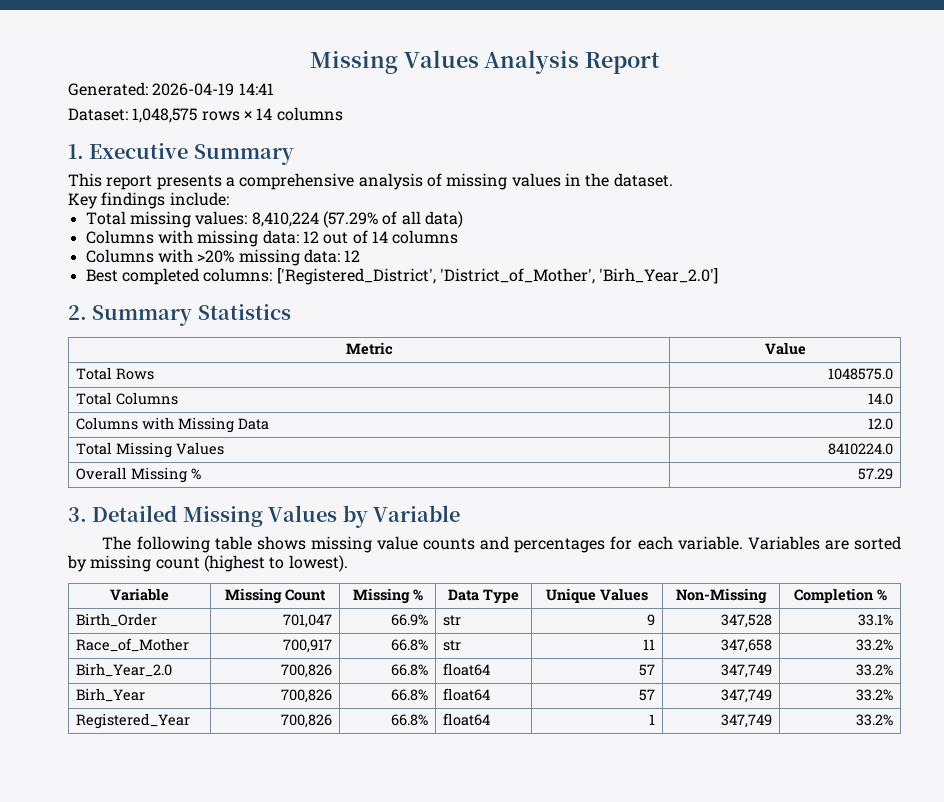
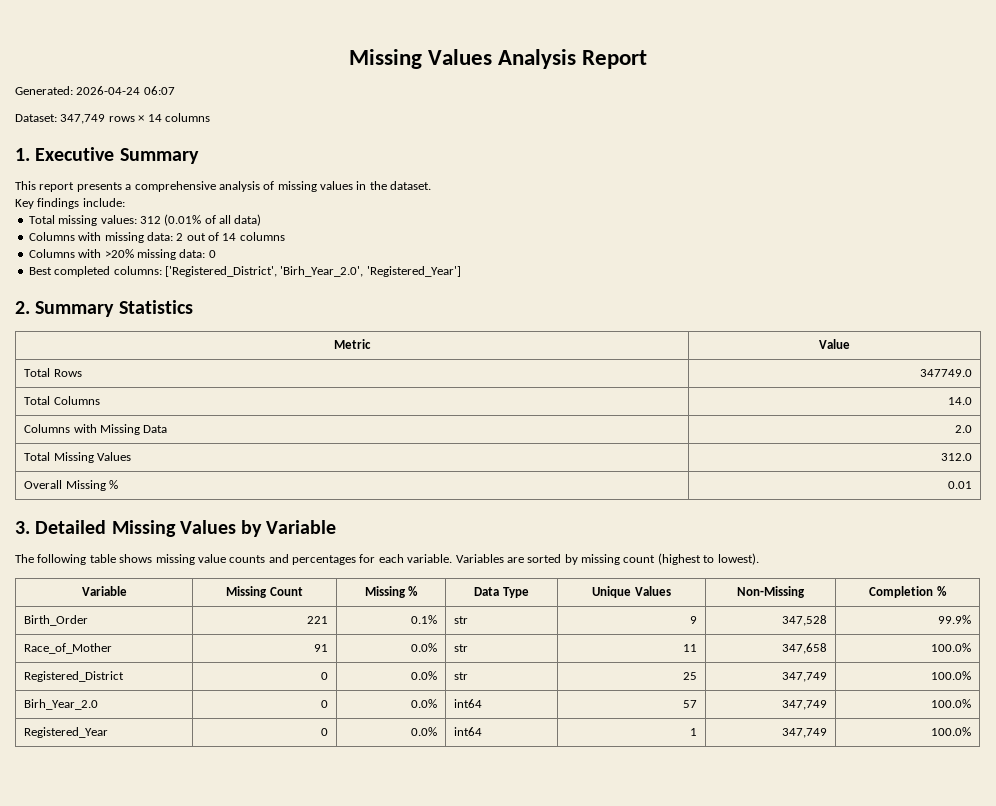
- Generated: 2026-04-19 14:41
+ Generated: 2026-04-24 06:07
- Dataset: 1,048,575 rows × 14 columns
+ Dataset: 347,749 rows × 14 columns
- Total missing values: 8,410,224 (57.29% of all data)
+ Total missing values: 312 (0.01% of all data)
- Columns with missing data: 12 out of 14 columns
+ Columns with missing data: 2 out of 14 columns
- Columns with >20% missing data: 12
+ Columns with >20% missing data: 0
- Best completed columns: ['Registered_District', 'District_of_Mother', 'Birh_Year_2.0']
+ Best completed columns: ['Registered_District', 'Birh_Year_2.0', 'Registered_Year']
- Total Rows | 1048575.0
+ Total Rows | 347749.0
- Columns with Missing Data | 12.0
+ Columns with Missing Data | 2.0
- Total Missing Values | 8410224.0
+ Total Missing Values | 312.0
- Overall Missing % | 57.29
+ Overall Missing % | 0.01
- Birth_Order | 701,047 | 66.9% | str | 9 | 347,528 | 33.1%
+ Birth_Order | 221 | 0.1% | str | 9 | 347,528 | 99.9%
- Race_of_Mother | 700,917 | 66.8% | str | 11 | 347,658 | 33.2%
- Birh_Year_2.0 | 700,826 | 66.8% | float64 | 57 | 347,749 | 33.2%
- Birh_Year | 700,826 | 66.8% | float64 | 57 | 347,749 | 33.2%
- Registered_Year | 700,826 | 66.8% | float64 | 1 | 347,749 | 33.2%
+ Race_of_Mother | 91 | 0.0% | str | 11 | 347,658 | 100.0%
+ Registered_District | 0 | 0.0% | str | 25 | 347,749 | 100.0%
+ Birh_Year_2.0 | 0 | 0.0% | int64 | 57 | 347,749 | 100.0%
+ Registered_Year | 0 | 0.0% | int64 | 1 | 347,749 | 100.0%

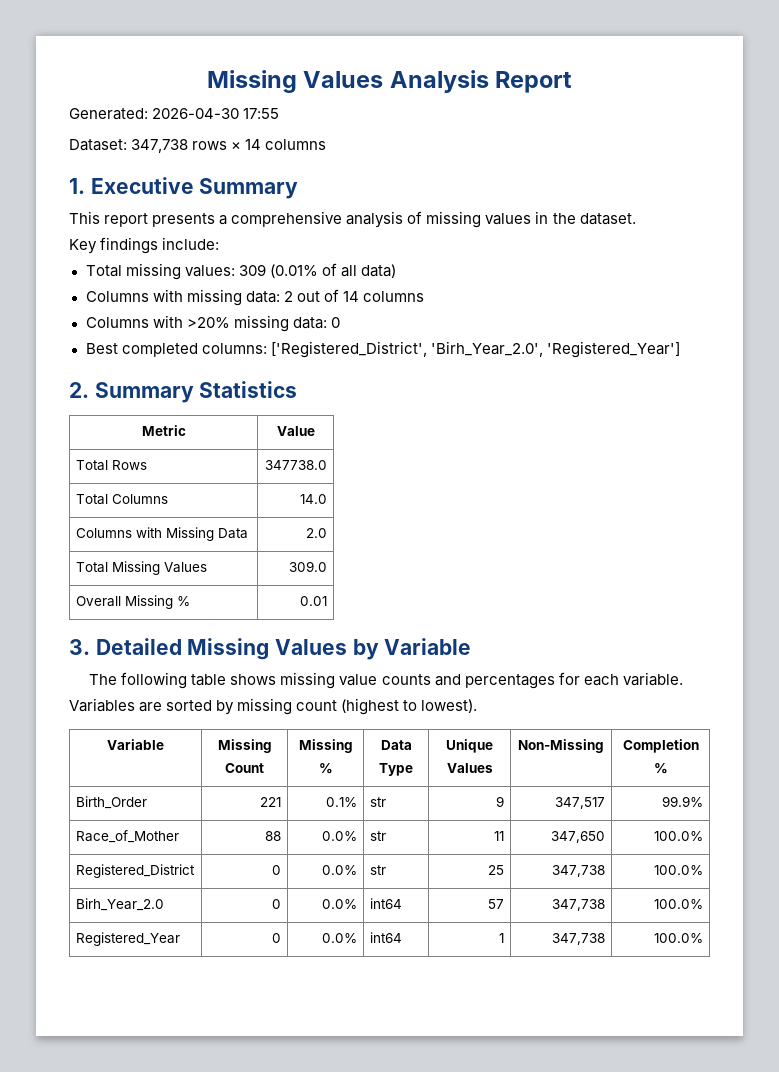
- Generated: 2026-04-24 06:07
+ Generated: 2026-04-30 17:55
- Dataset: 347,749 rows × 14 columns
+ Dataset: 347,738 rows × 14 columns
- Total missing values: 312 (0.01% of all data)
+ Total missing values: 309 (0.01% of all data)
- Total Rows | 347749.0
+ Total Rows | 347738.0
- Total Missing Values | 312.0
+ Total Missing Values | 309.0
- Birth_Order | 221 | 0.1% | str | 9 | 347,528 | 99.9%
+ Birth_Order | 221 | 0.1% | str | 9 | 347,517 | 99.9%
- Race_of_Mother | 91 | 0.0% | str | 11 | 347,658 | 100.0%
+ Race_of_Mother | 88 | 0.0% | str | 11 | 347,650 | 100.0%
- Registered_District | 0 | 0.0% | str | 25 | 347,749 | 100.0%
+ Registered_District | 0 | 0.0% | str | 25 | 347,738 | 100.0%
- Birh_Year_2.0 | 0 | 0.0% | int64 | 57 | 347,749 | 100.0%
+ Birh_Year_2.0 | 0 | 0.0% | int64 | 57 | 347,738 | 100.0%
- Registered_Year | 0 | 0.0% | int64 | 1 | 347,749 | 100.0%
+ Registered_Year | 0 | 0.0% | int64 | 1 | 347,738 | 100.0%

